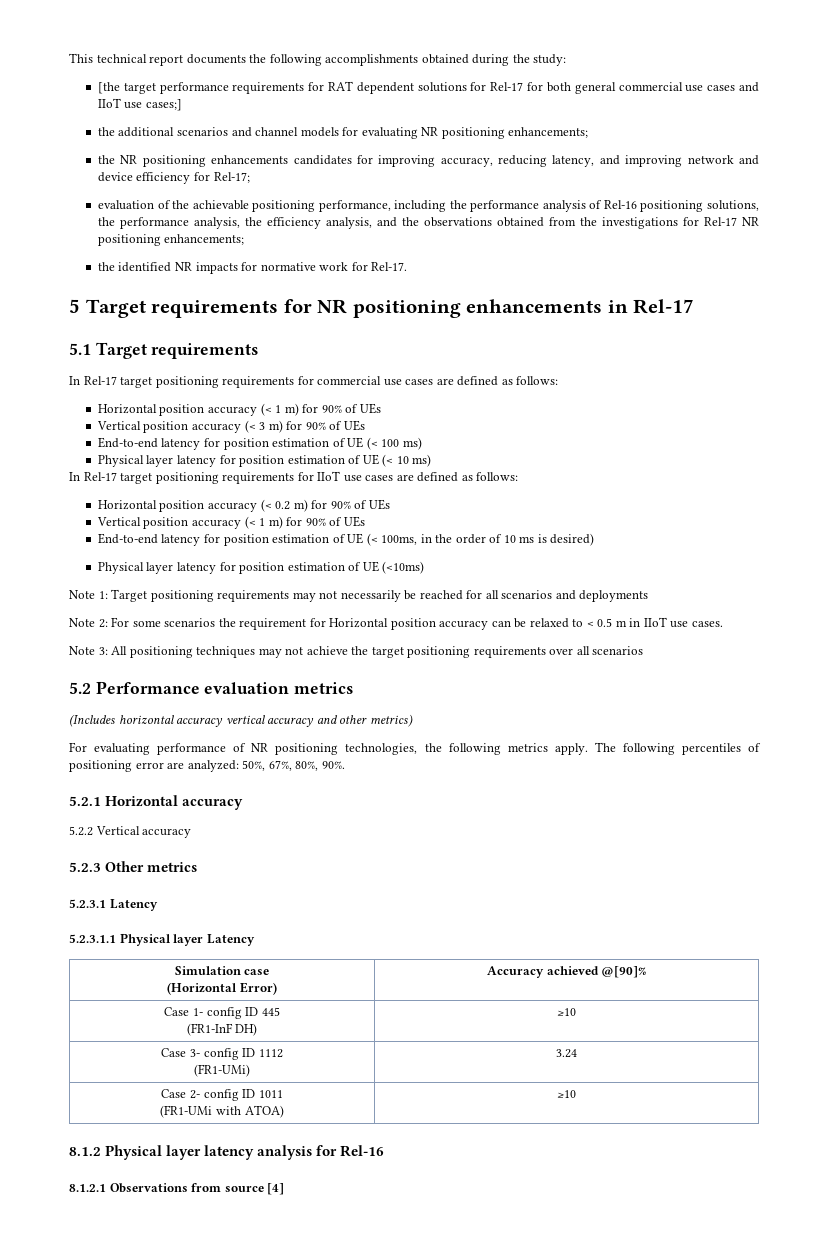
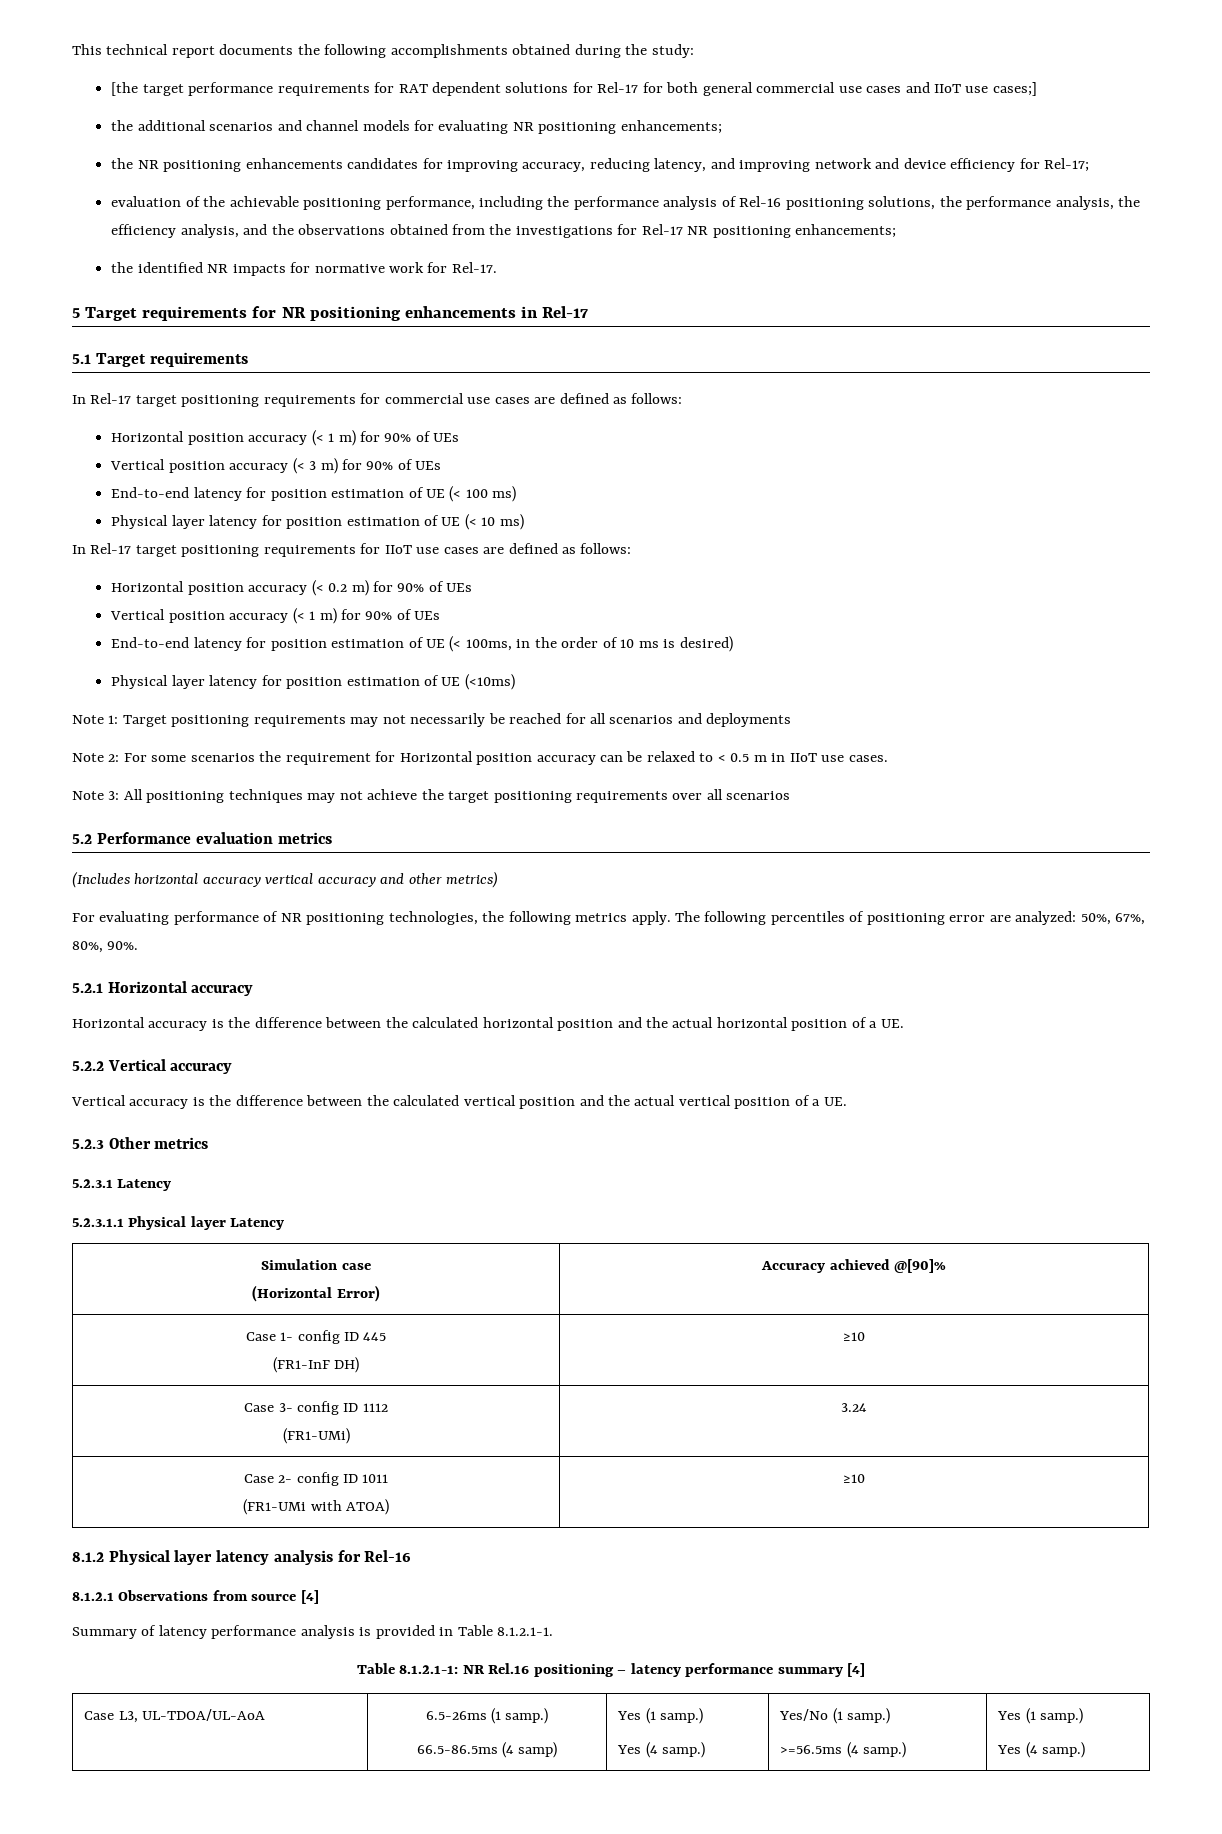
+ Horizontal accuracy is the difference between the calculated horizontal position and the actual horizontal position of a UE.
  5.2.2 Vertical accuracy
+ Vertical accuracy is the difference between the calculated vertical position and the actual vertical position of a UE.
+ Summary of latency performance analysis is provided in Table 8.1.2.1-1.
+ Table 8.1.2.1-1: NR Rel.16 positioning – latency performance summary [4]
+ Case L3, UL-TDOA/UL-AoA | 6.5-26ms (1 samp.)
+ 66.5-86.5ms (4 samp) | Yes (1 samp.)
+ Yes (4 samp.) | Yes/No (1 samp.)
+ >=56.5ms (4 samp.) | Yes (1 samp.)
+ Yes (4 samp.)

